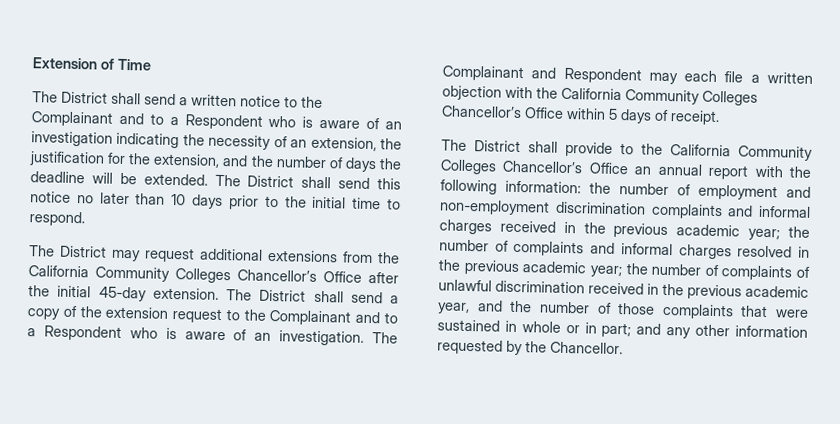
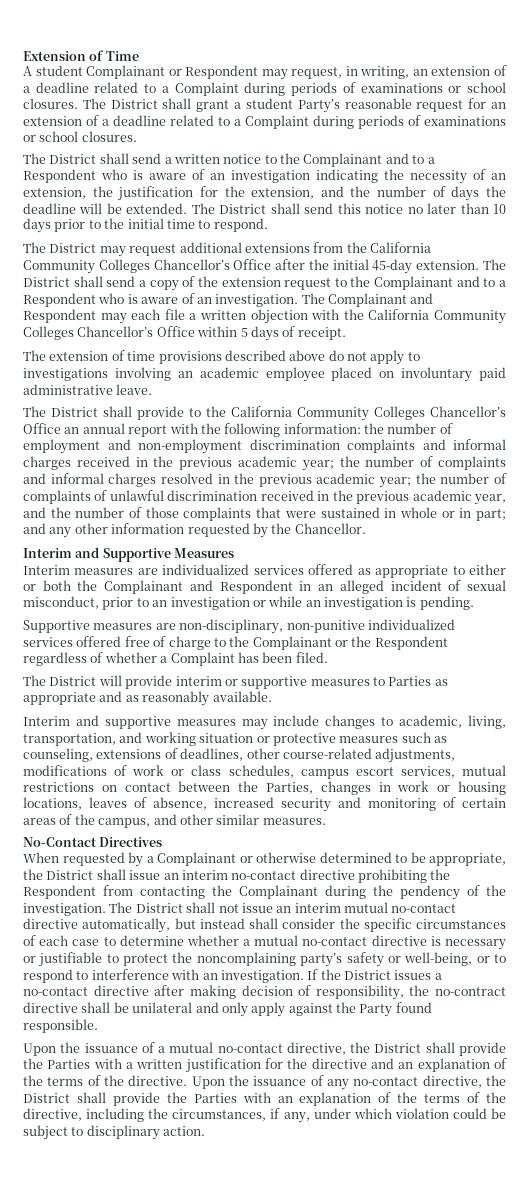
+ A student Complainant or Respondent may request, in writing, an extension of a deadline related to a Complaint during periods of examinations or school closures. The District shall grant a student Party’s reasonable request for an extension of a deadline related to a Complaint during periods of examinations or school closures.
+ The extension of time provisions described above do not apply to investigations involving an academic employee placed on involuntary paid administrative leave.
+ Interim and Supportive Measures
+ Interim measures are individualized services offered as appropriate to either or both the Complainant and Respondent in an alleged incident of sexual misconduct, prior to an investigation or while an investigation is pending.
+ Supportive measures are non-disciplinary, non-punitive individualized services offered free of charge to the Complainant or the Respondent regardless of whether a Complaint has been filed.
+ The District will provide interim or supportive measures to Parties as appropriate and as reasonably available.
+ Interim and supportive measures may include changes to academic, living, transportation, and working situation or protective measures such as counseling, extensions of deadlines, other course-related adjustments, modifications of work or class schedules, campus escort services, mutual restrictions on contact between the Parties, changes in work or housing locations, leaves of absence, increased security and monitoring of certain areas of the campus, and other similar measures.
+ No-Contact Directives
+ When requested by a Complainant or otherwise determined to be appropriate, the District shall issue an interim no-contact directive prohibiting the Respondent from contacting the Complainant during the pendency of the investigation. The District shall not issue an interim mutual no-contact directive automatically, but instead shall consider the specific circumstances of each case to determine whether a mutual no-contact directive is necessary or justifiable to protect the noncomplaining party’s safety or well-being, or to respond to interference with an investigation. If the District issues a no-contact directive after making decision of responsibility, the no-contract directive shall be unilateral and only apply against the Party found responsible.
+ Upon the issuance of a mutual no-contact directive, the District shall provide the Parties with a written justification for the directive and an explanation of the terms of the directive. Upon the issuance of any no-contact directive, the District shall provide the Parties with an explanation of the terms of the directive, including the circumstances, if any, under which violation could be subject to disciplinary action.

